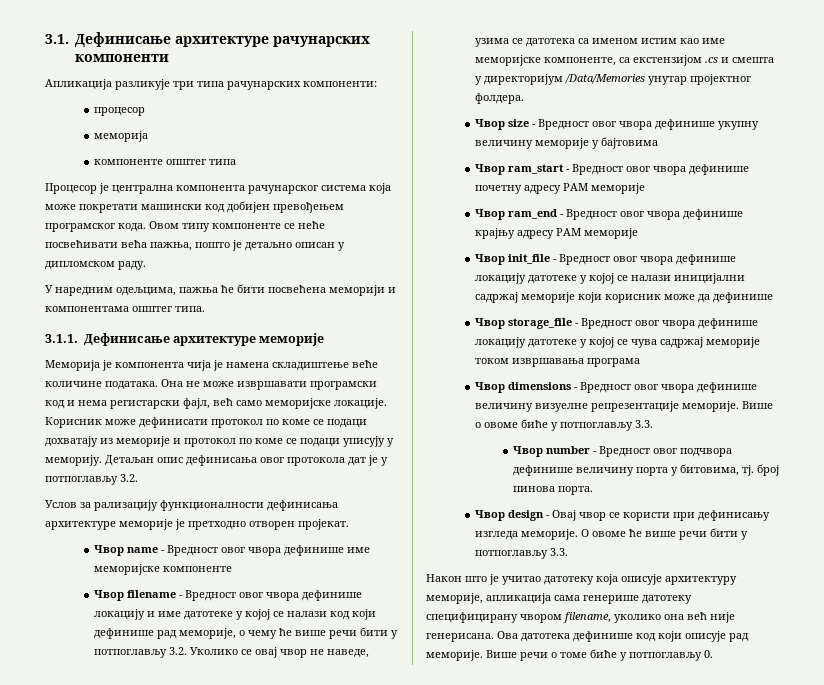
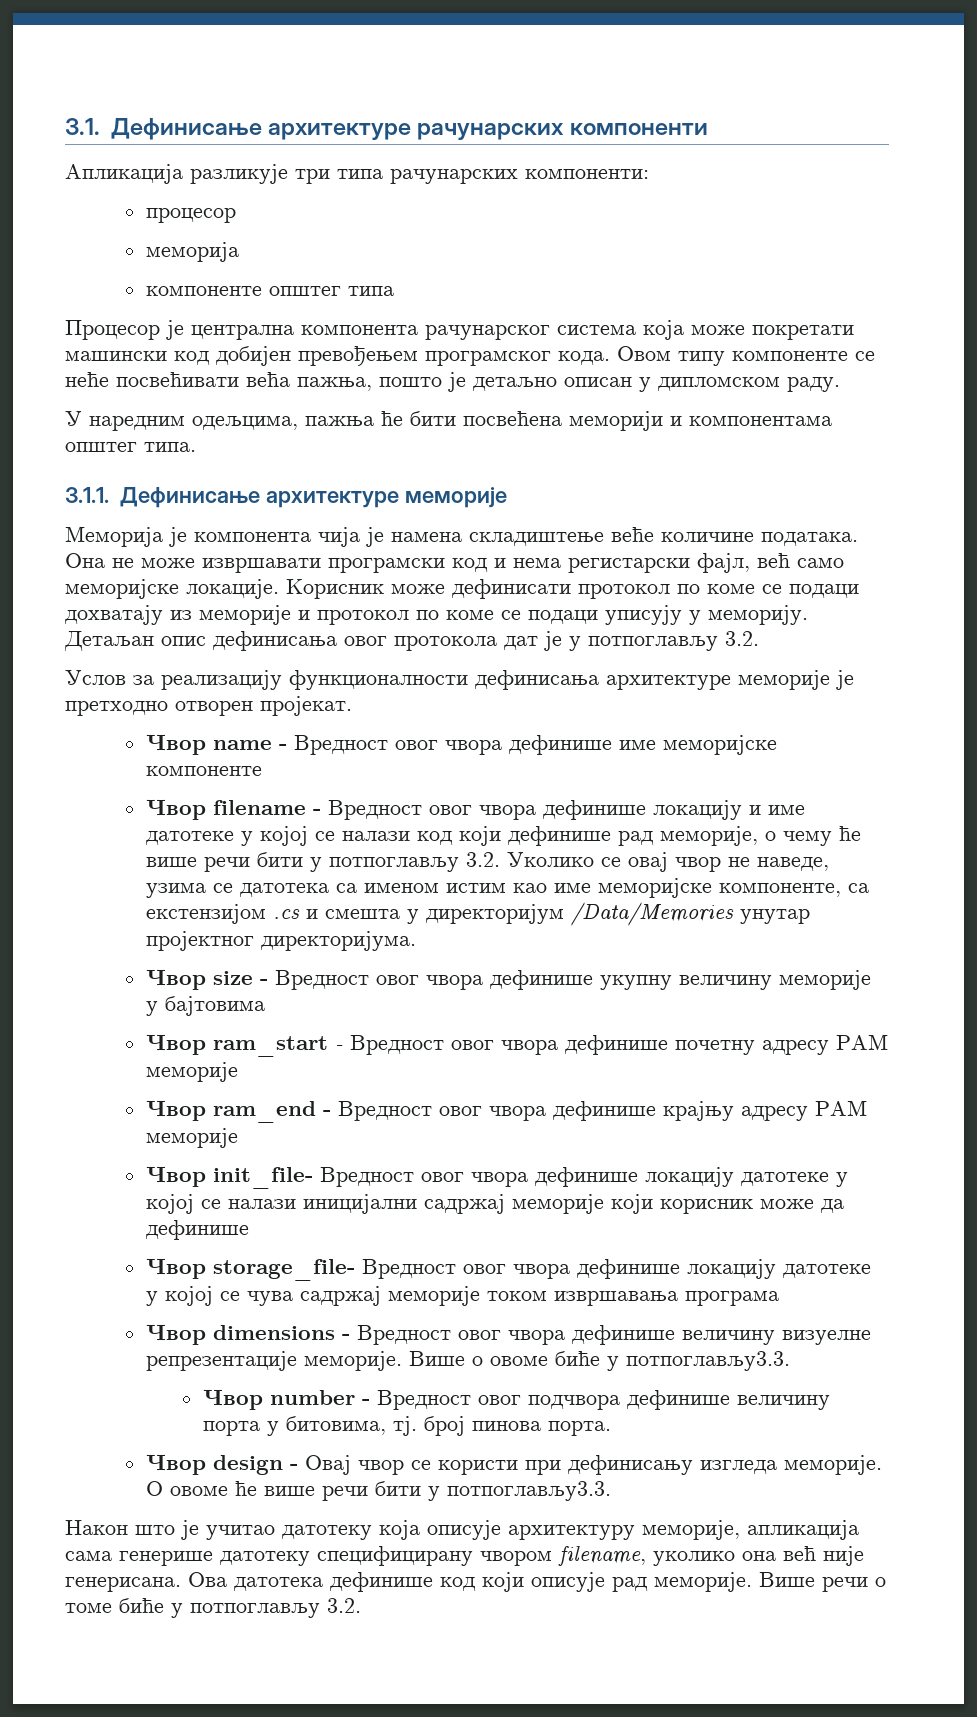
- Услов за рализацију функционалности дефинисања архитектуре меморије је претходно отворен пројекат.
+ Услов за реализацију функционалности дефинисања архитектуре меморије је претходно отворен пројекат.
- Чвор filename - Вредност овог чвора дефинише локацију и име датотеке у којој се налази код који дефинише рад меморије, о чему ће више речи бити у потпоглављу 3.2. Уколико се овај чвор не наведе, узима се датотека са именом истим као име меморијске компоненте, са екстензијом .cs и смешта у директоријум /Data/Memories унутар пројектног фолдера.
+ Чвор filename - Вредност овог чвора дефинише локацију и име датотеке у којој се налази код који дефинише рад меморије, о чему ће више речи бити у потпоглављу 3.2. Уколико се овај чвор не наведе, узима се датотека са именом истим као име меморијске компоненте, са екстензијом .cs и смешта у директоријум /Data/Memories унутар пројектног директоријума.
- Чвор init_file - Вредност овог чвора дефинише локацију датотеке у којој се налази иницијални садржај меморије који корисник може да дефинише
+ Чвор init_file- Вредност овог чвора дефинише локацију датотеке у којој се налази иницијални садржај меморије који корисник може да дефинише
- Чвор storage_file - Вредност овог чвора дефинише локацију датотеке у којој се чува садржај меморије током извршавања програма
+ Чвор storage_file- Вредност овог чвора дефинише локацију датотеке у којој се чува садржај меморије током извршавања програма
- Више о овоме биће у потпоглављу 3.3.
+ Више о овоме биће у потпоглављу3.3.
- О овоме ће више речи бити у потпоглављу 3.3.
+ О овоме ће више речи бити у потпоглављу3.3.
- Више речи о томе биће у потпоглављу 0.
+ Више речи о томе биће у потпоглављу 3.2.

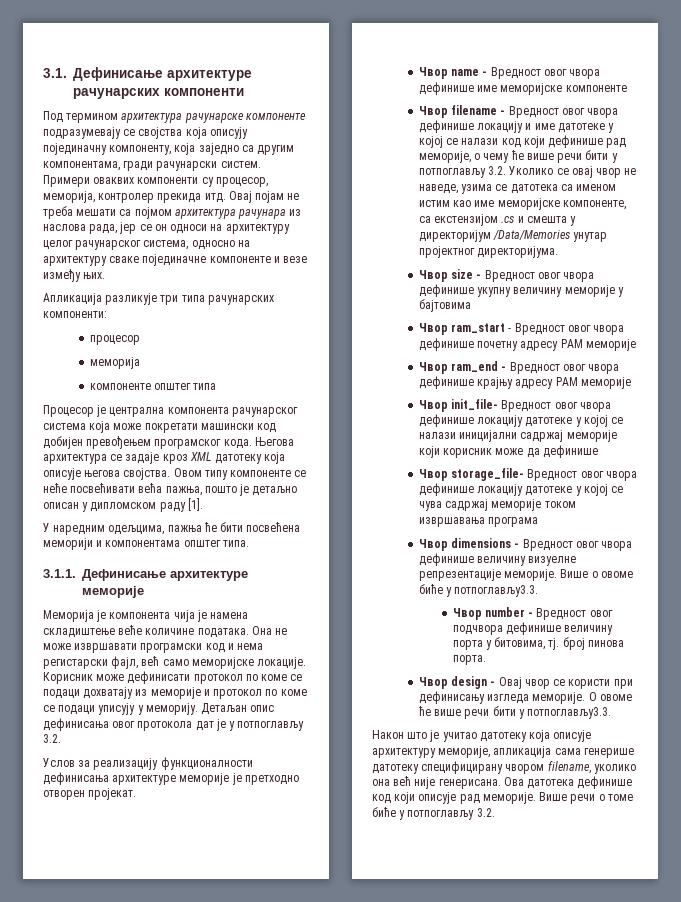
+ Под термином архитектура рачунарске компоненте подразумевају се својства која описују појединачну компоненту, која заједно са другим компонентама, гради рачунарски систем. Примери оваквих компоненти су процесор, меморија, контролер прекида итд. Овај појам не треба мешати са појмом архитектура рачунара из наслова рада, јер се он односи на архитектуру целог рачунарског система, односно на архитектуру сваке појединачне компоненте и везе између њих.
+ Његова архитектура се задаје кроз XML датотеку која описује његова својства.
- Овом типу компоненте се неће посвећивати већа пажња, пошто је детаљно описан у дипломском раду.
+ Овом типу компоненте се неће посвећивати већа пажња, пошто је детаљно описан у дипломском раду [1].

